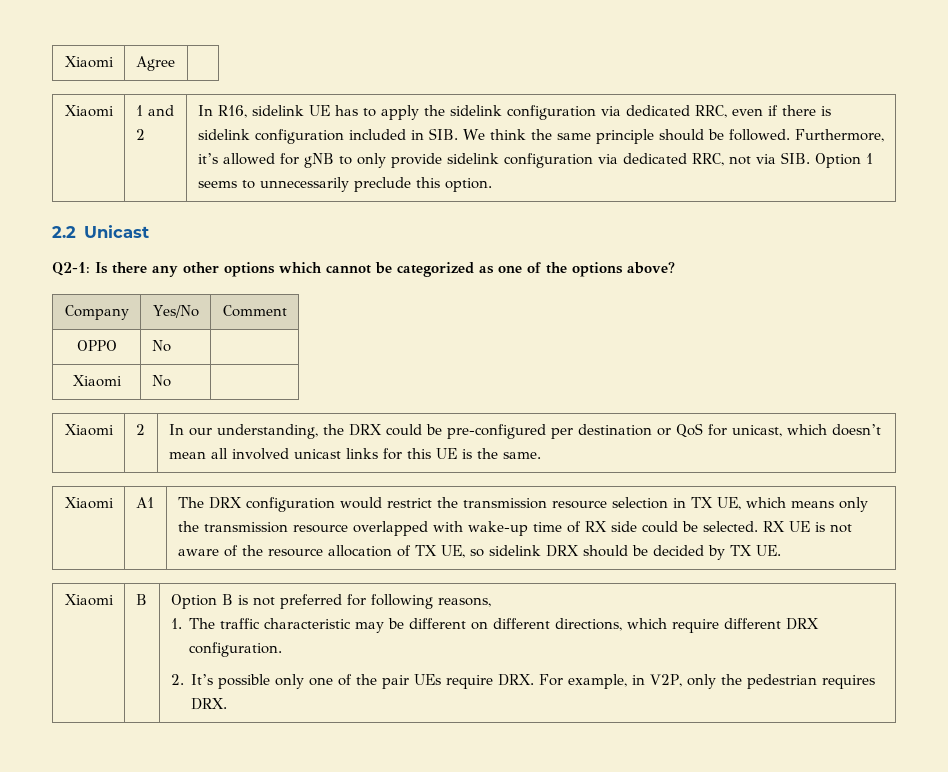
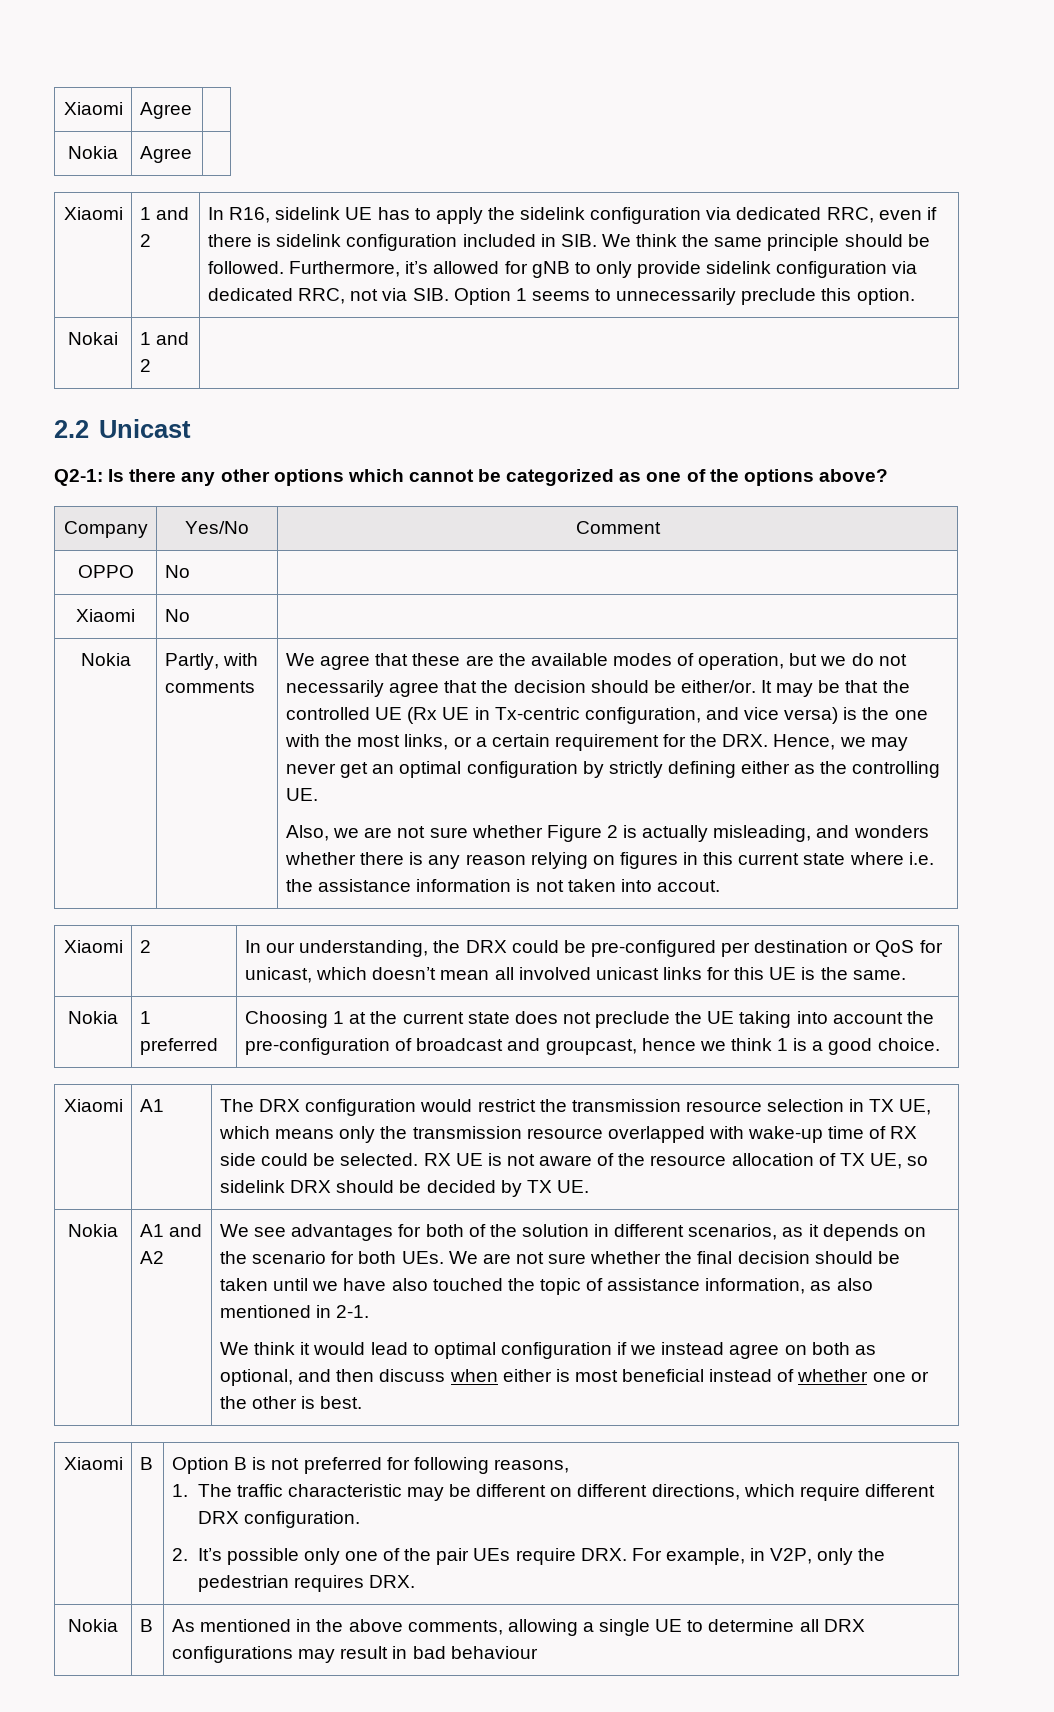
+ Nokia | Agree |
+ Nokai | 1 and 2 |
+ Nokia | Partly, with comments | We agree that these are the available modes of operation, but we do not necessarily agree that the decision should be either/or. It may be that the controlled UE (Rx UE in Tx-centric configuration, and vice versa) is the one with the most links, or a certain requirement for the DRX. Hence, we may never get an optimal configuration by strictly defining either as the controlling UE.
+ Also, we are not sure whether Figure 2 is actually misleading, and wonders whether there is any reason relying on figures in this current state where i.e. the assistance information is not taken into accout.
+ Nokia | 1 preferred | Choosing 1 at the current state does not preclude the UE taking into account the pre-configuration of broadcast and groupcast, hence we think 1 is a good choice.
+ Nokia | A1 and A2 | We see advantages for both of the solution in different scenarios, as it depends on the scenario for both UEs. We are not sure whether the final decision should be taken until we have also touched the topic of assistance information, as also mentioned in 2-1.
+ We think it would lead to optimal configuration if we instead agree on both as optional, and then discuss when either is most beneficial instead of whether one or the other is best.
+ Nokia | B | As mentioned in the above comments, allowing a single UE to determine all DRX configurations may result in bad behaviour

